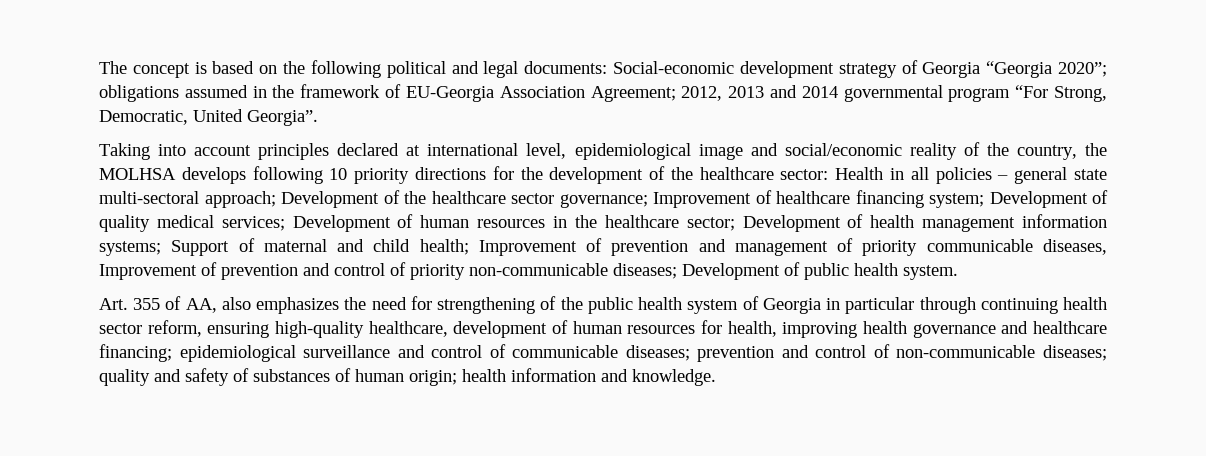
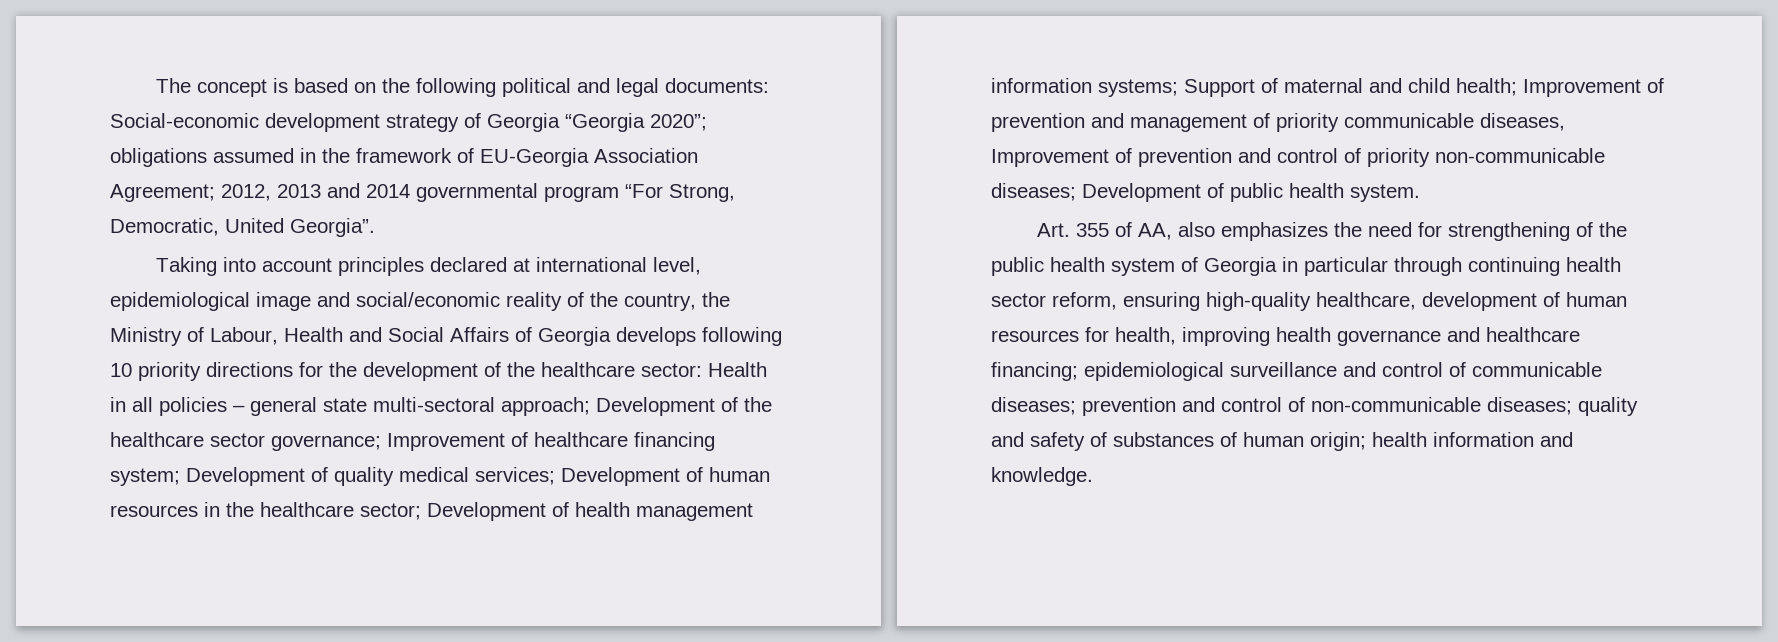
- Taking into account principles declared at international level, epidemiological image and social/economic reality of the country, the MOLHSA develops following 10 priority directions for the development of the healthcare sector:
+ Taking into account principles declared at international level, epidemiological image and social/economic reality of the country, the Ministry of Labour, Health and Social Affairs of Georgia develops following 10 priority directions for the development of the healthcare sector:

